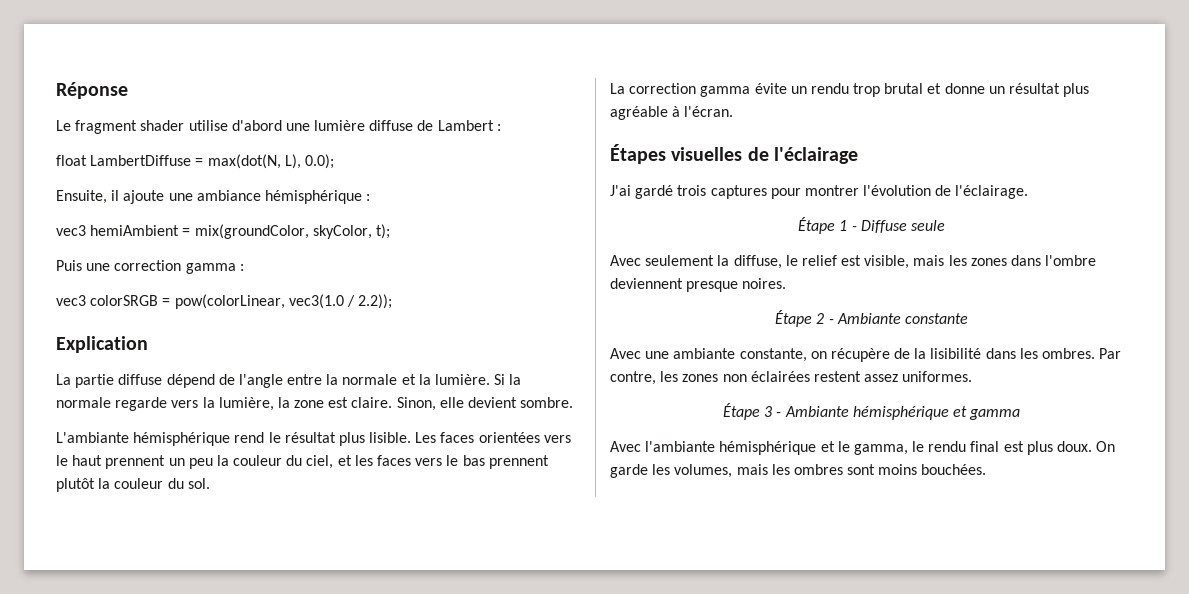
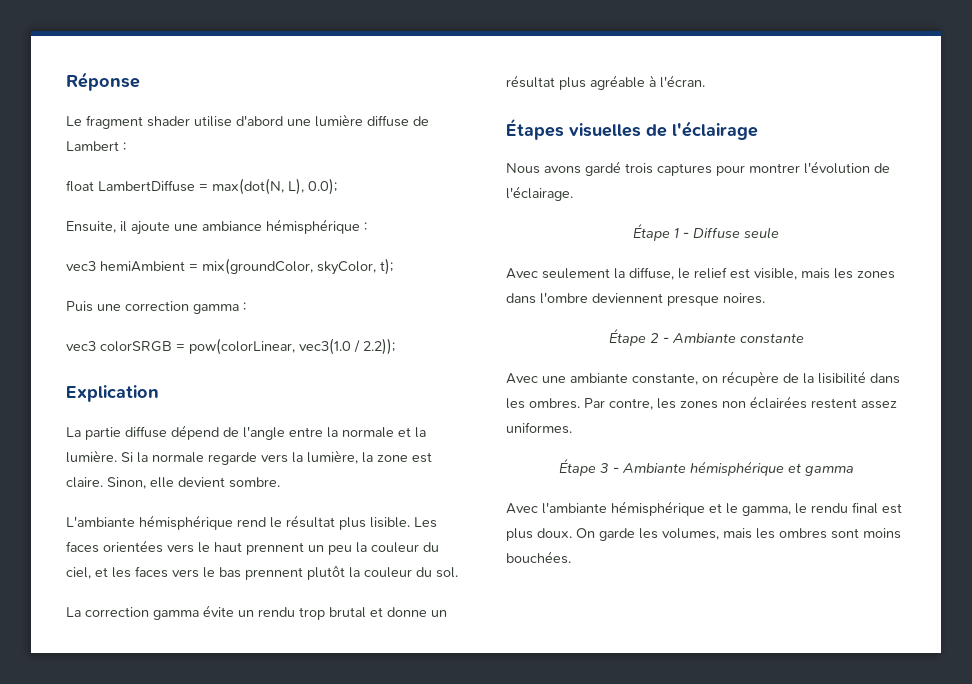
- J'ai gardé trois captures pour montrer l'évolution de l'éclairage.
+ Nous avons gardé trois captures pour montrer l'évolution de l'éclairage.

